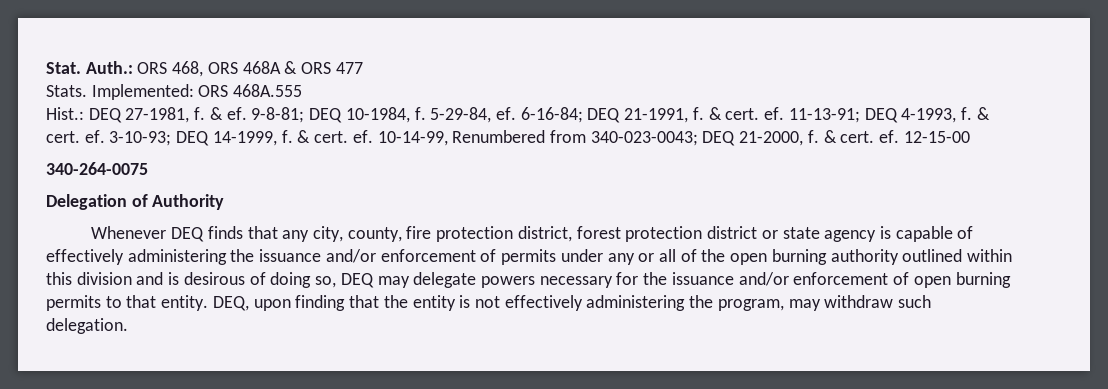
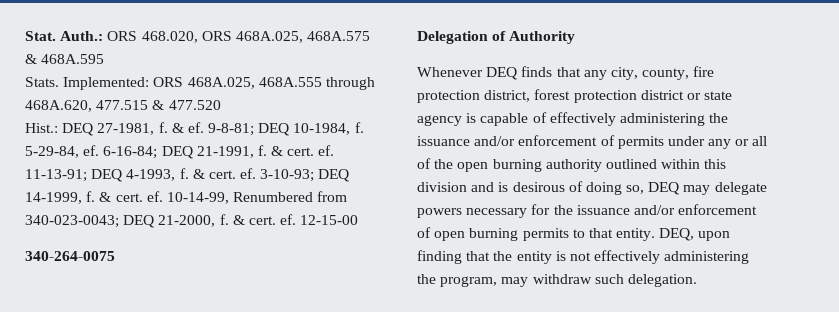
- Auth.: ORS 468, ORS 468A & ORS 477
+ Auth.: ORS 468.020, ORS 468A.025, 468A.575 & 468A.595
- Implemented: ORS 468A.555
+ Implemented: ORS 468A.025, 468A.555 through 468A.620, 477.515 & 477.520

